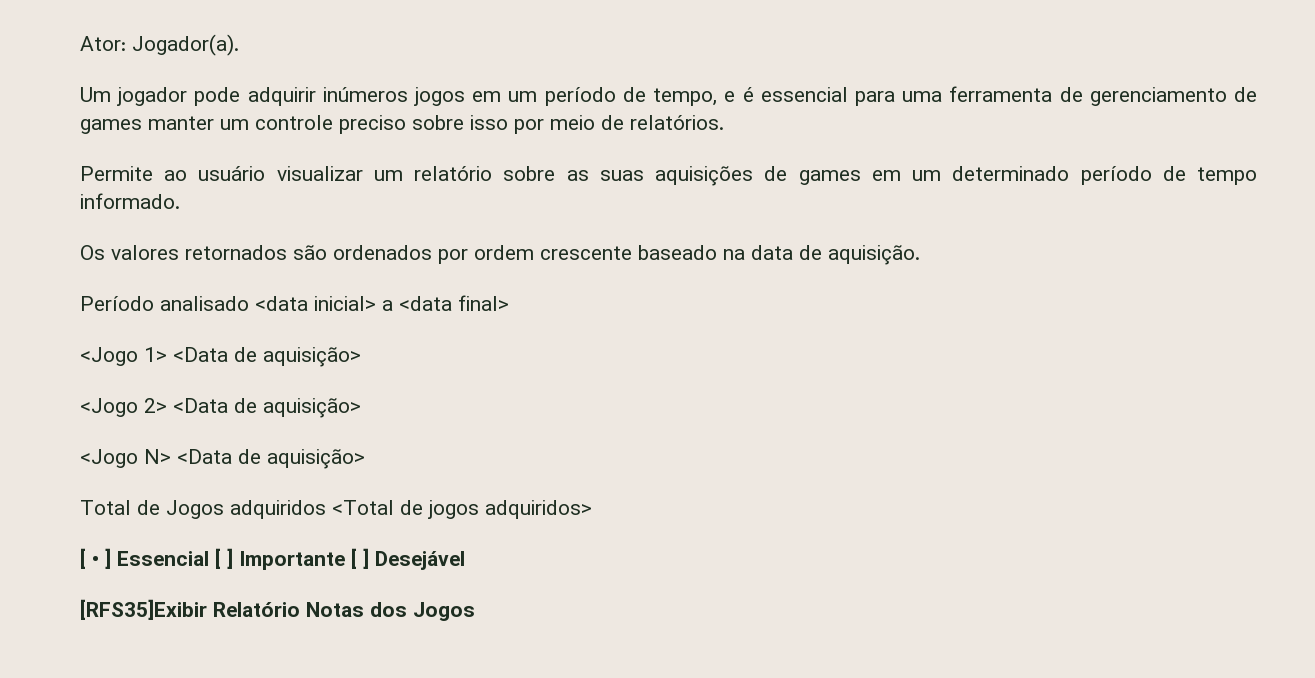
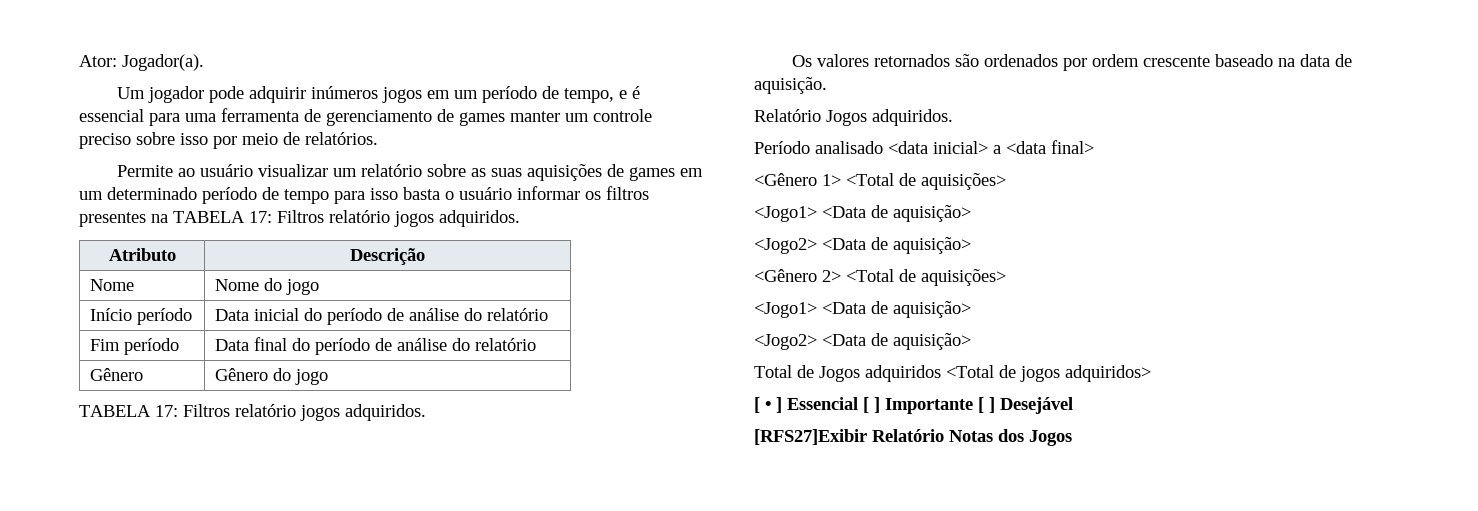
- Permite ao usuário visualizar um relatório sobre as suas aquisições de games em um determinado período de tempo informado.
+ Permite ao usuário visualizar um relatório sobre as suas aquisições de games em um determinado período de tempo para isso basta o usuário informar os filtros presentes na TABELA 17: Filtros relatório jogos adquiridos.
+ Atributo | Descrição
+ Nome | Nome do jogo
+ Início período | Data inicial do período de análise do relatório
+ Fim período | Data final do período de análise do relatório
+ Gênero | Gênero do jogo
+ TABELA 17: Filtros relatório jogos adquiridos.
+ Relatório Jogos adquiridos.
- <Jogo 1> <Data de aquisição>
- <Jogo 2> <Data de aquisição>
- <Jogo N> <Data de aquisição>
+ <Gênero 1> <Total de aquisições>
+ <Jogo1> <Data de aquisição>
+ <Jogo2> <Data de aquisição>
+ <Gênero 2> <Total de aquisições>
+ <Jogo1> <Data de aquisição>
+ <Jogo2> <Data de aquisição>
- [RFS35]Exibir Relatório Notas dos Jogos
+ [RFS27]Exibir Relatório Notas dos Jogos

